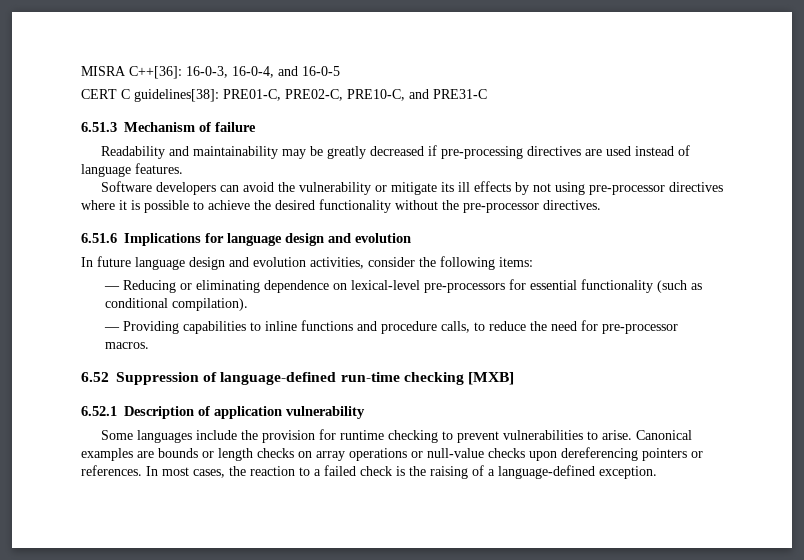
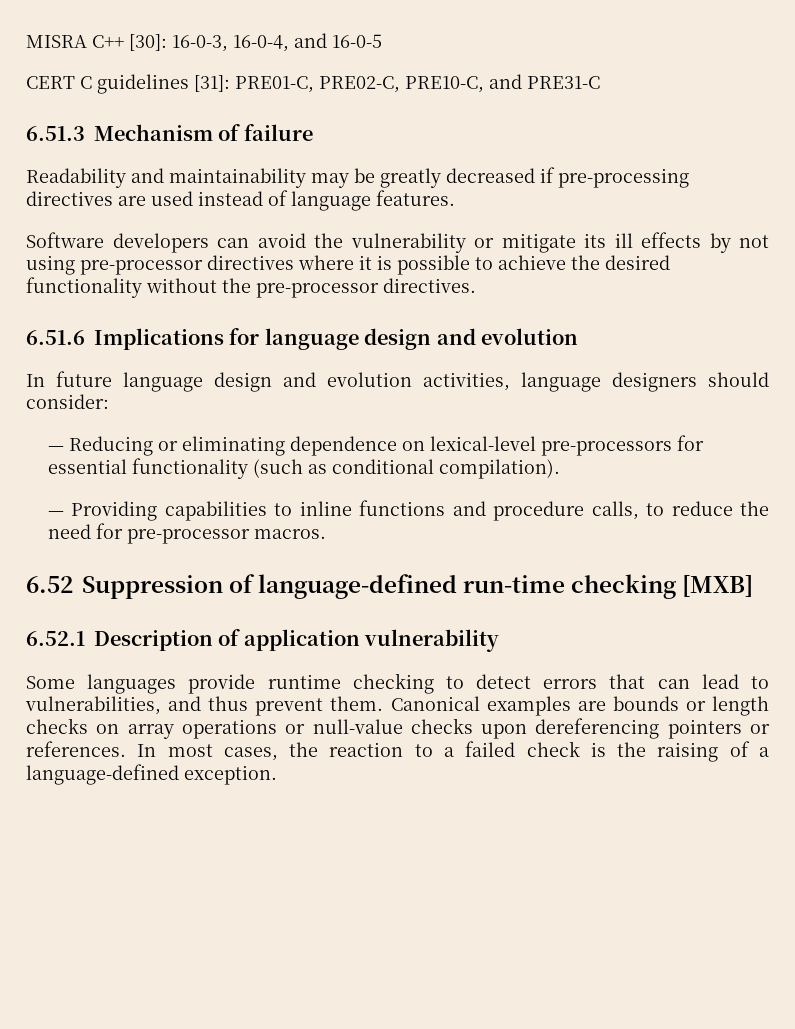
- MISRA C++[36]: 16-0-3, 16-0-4, and 16-0-5
+ MISRA C++ [30]: 16-0-3, 16-0-4, and 16-0-5
- CERT C guidelines[38]: PRE01-C, PRE02-C, PRE10-C, and PRE31-C
+ CERT C guidelines [31]: PRE01-C, PRE02-C, PRE10-C, and PRE31-C
- In future language design and evolution activities, consider the following items:
+ In future language design and evolution activities, language designers should consider:
- Some languages include the provision for runtime checking to prevent vulnerabilities to arise.
+ Some languages provide runtime checking to detect errors that can lead to vulnerabilities, and thus prevent them.

